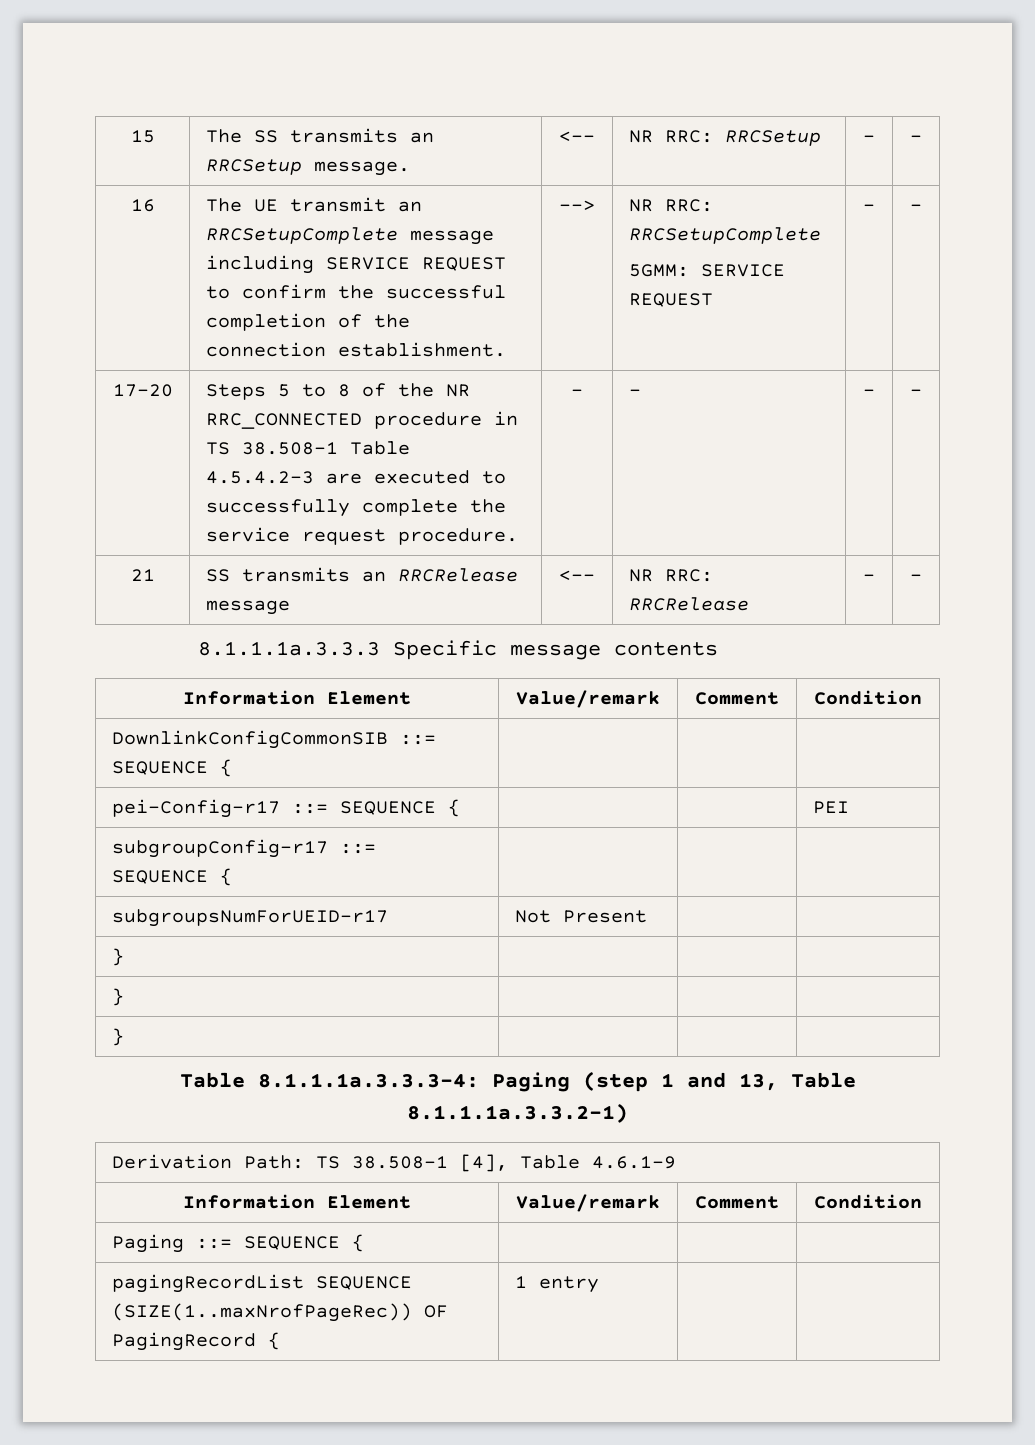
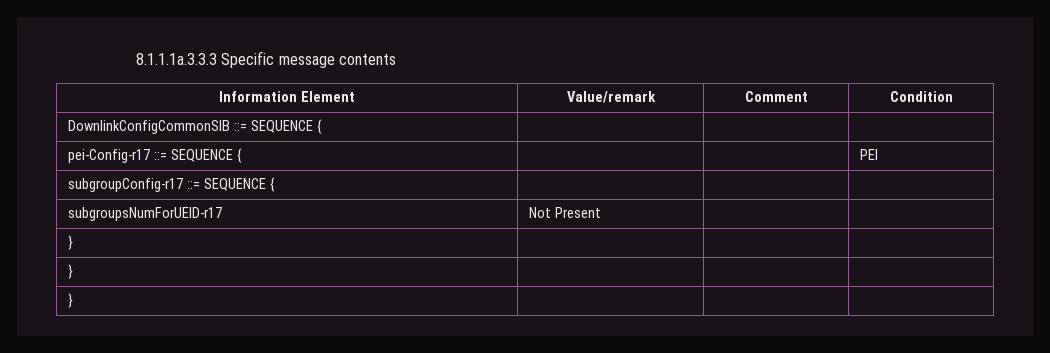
- 15 | The SS transmits an RRCSetup message. | <-- | NR RRC: RRCSetup | - | -
- 16 | The UE transmit an RRCSetupComplete message including SERVICE REQUEST to confirm the successful completion of the connection establishment. | --> | NR RRC: RRCSetupComplete
- 5GMM: SERVICE REQUEST | - | -
- 17-20 | Steps 5 to 8 of the NR RRC_CONNECTED procedure in TS 38.508-1 Table 4.5.4.2-3 are executed to successfully complete the service request procedure. | - | - | - | -
- 21 | SS transmits an RRCRelease message | <-- | NR RRC: RRCRelease | - | -
- Table 8.1.1.1a.3.3.3-4: Paging (step 1 and 13, Table 8.1.1.1a.3.3.2-1)
- Derivation Path: TS 38.508-1 [4], Table 4.6.1-9
- Information Element | Value/remark | Comment | Condition
- Paging ::= SEQUENCE { | | |
- pagingRecordList SEQUENCE (SIZE(1..maxNrofPageRec)) OF PagingRecord { | 1 entry | |

